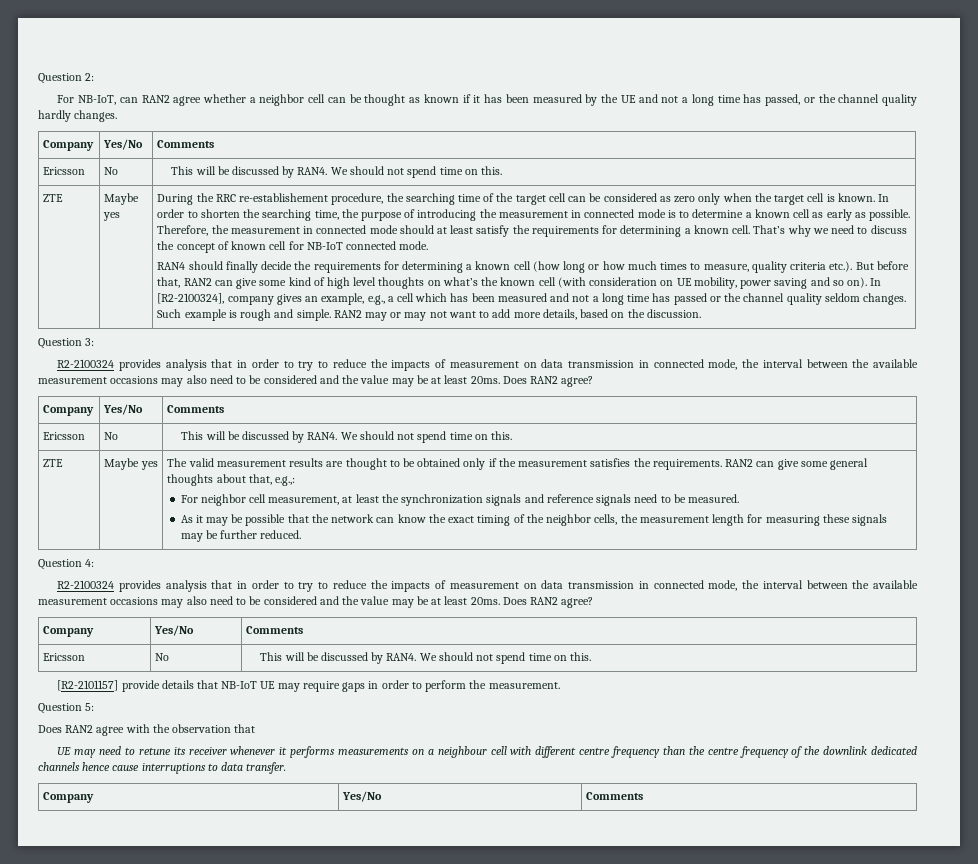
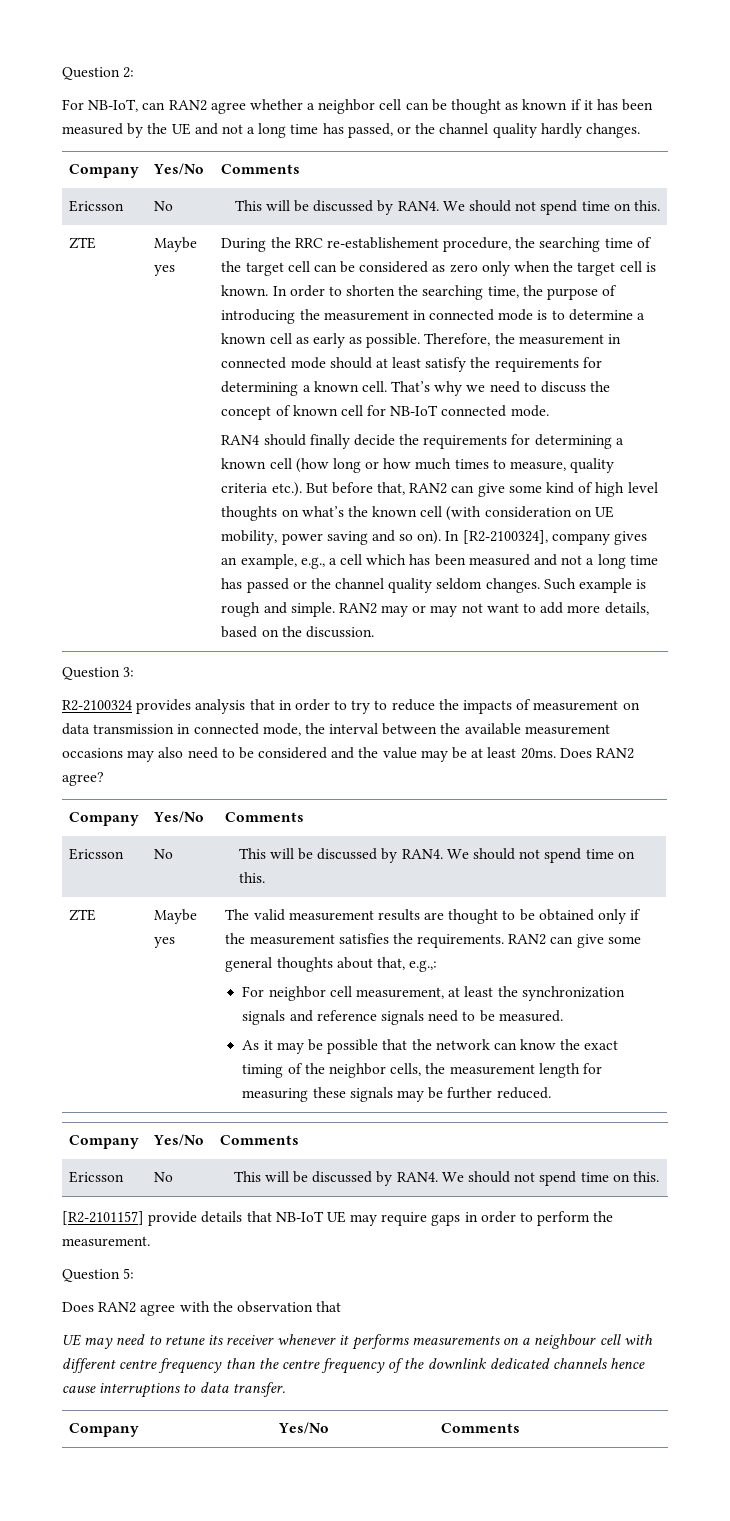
- Question 4:
- R2-2100324 provides analysis that in order to try to reduce the impacts of measurement on data transmission in connected mode, the interval between the available measurement occasions may also need to be considered and the value may be at least 20ms. Does RAN2 agree?

